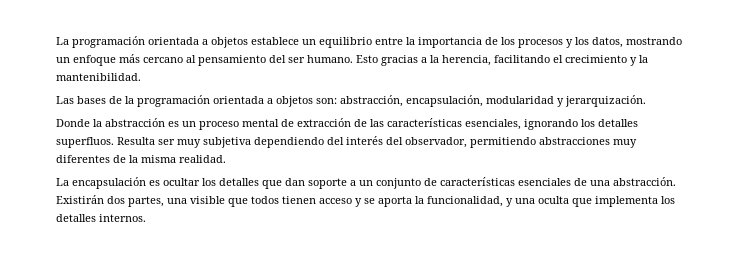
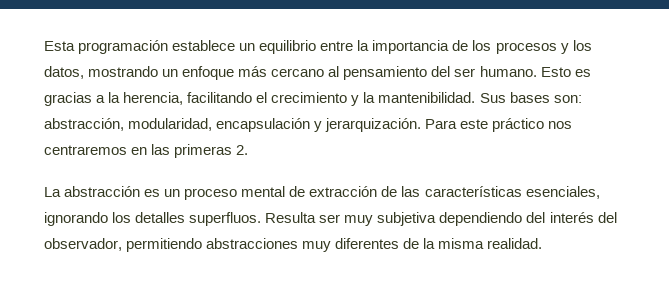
- La programación orientada a objetos establece un equilibrio entre la importancia de los procesos y los datos, mostrando un enfoque más cercano al pensamiento del ser humano.
+ Esta programación establece un equilibrio entre la importancia de los procesos y los datos, mostrando un enfoque más cercano al pensamiento del ser humano.
- Esto gracias a la herencia, facilitando el crecimiento y la mantenibilidad.
- Las bases de la programación orientada a objetos son: abstracción, encapsulación, modularidad y jerarquización.
- Donde la abstracción es un proceso mental de extracción de las características esenciales, ignorando los detalles superfluos.
+ Esto es gracias a la herencia, facilitando el crecimiento y la mantenibilidad. Sus bases son: abstracción, modularidad, encapsulación y jerarquización. Para este práctico nos centraremos en las primeras 2.
+ La abstracción es un proceso mental de extracción de las características esenciales, ignorando los detalles superfluos.
- La encapsulación es ocultar los detalles que dan soporte a un conjunto de características esenciales de una abstracción. Existirán dos partes, una visible que todos tienen acceso y se aporta la funcionalidad, y una oculta que implementa los detalles internos.

